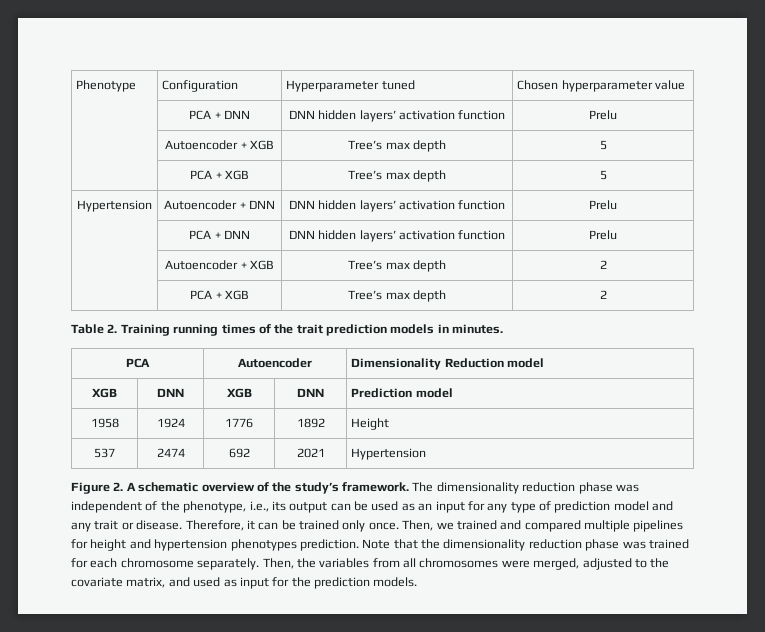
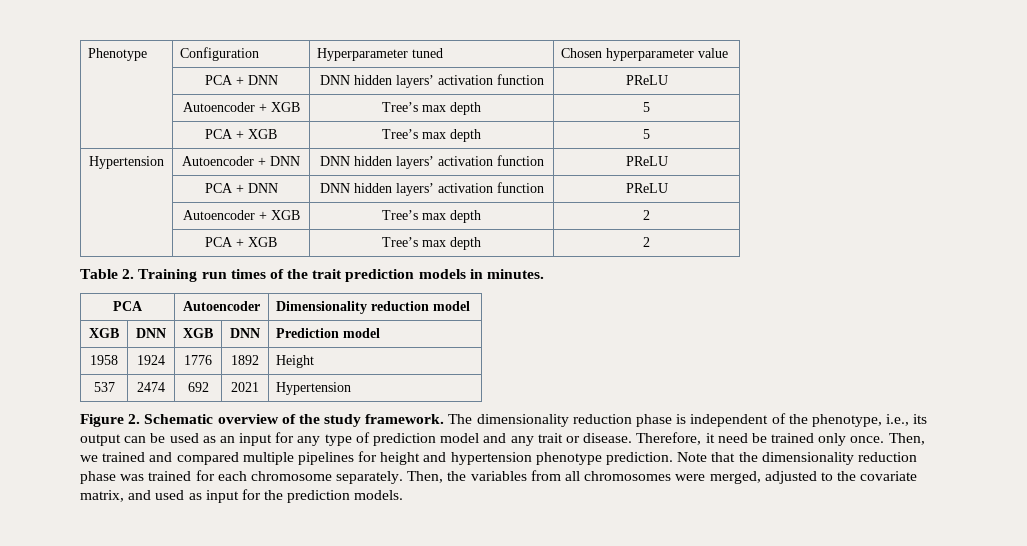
  Phenotype | Configuration | Hyperparameter tuned | Chosen hyperparameter value
- | PCA + DNN | DNN hidden layers’ activation function | Prelu
+ | PCA + DNN | DNN hidden layers’ activation function | PReLU
- Hypertension | Autoencoder + DNN | DNN hidden layers’ activation function | Prelu
- | PCA + DNN | DNN hidden layers’ activation function | Prelu
+ Hypertension | Autoencoder + DNN | DNN hidden layers’ activation function | PReLU
+ | PCA + DNN | DNN hidden layers’ activation function | PReLU
- Table 2. Training running times of the trait prediction models in minutes.
+ Table 2. Training run times of the trait prediction models in minutes.
- PCA | Autoencoder | Dimensionality Reduction model
+ PCA | Autoencoder | Dimensionality reduction model
- Figure 2. A schematic overview of the study’s framework.
+ Figure 2. Schematic overview of the study framework.
- The dimensionality reduction phase was independent of the phenotype, i.e., its output can be used as an input for any type of prediction model and any trait or disease.
+ The dimensionality reduction phase is independent of the phenotype, i.e., its output can be used as an input for any type of prediction model and any trait or disease.
- Therefore, it can be trained only once.
+ Therefore, it need be trained only once.
- Then, we trained and compared multiple pipelines for height and hypertension phenotypes prediction.
+ Then, we trained and compared multiple pipelines for height and hypertension phenotype prediction.

